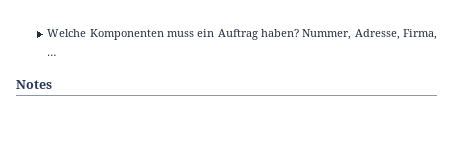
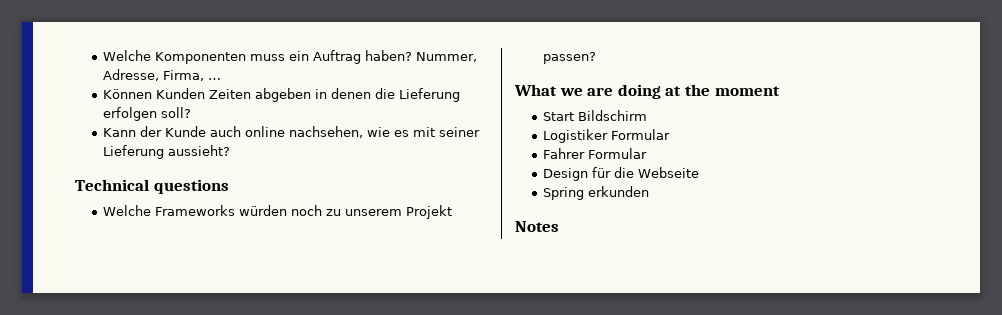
+ Können Kunden Zeiten abgeben in denen die Lieferung erfolgen soll?
+ Kann der Kunde auch online nachsehen, wie es mit seiner Lieferung aussieht?
+ Technical questions
+ Welche Frameworks würden noch zu unserem Projekt passen?
+ What we are doing at the moment
+ Start Bildschirm
+ Logistiker Formular
+ Fahrer Formular
+ Design für die Webseite
+ Spring erkunden

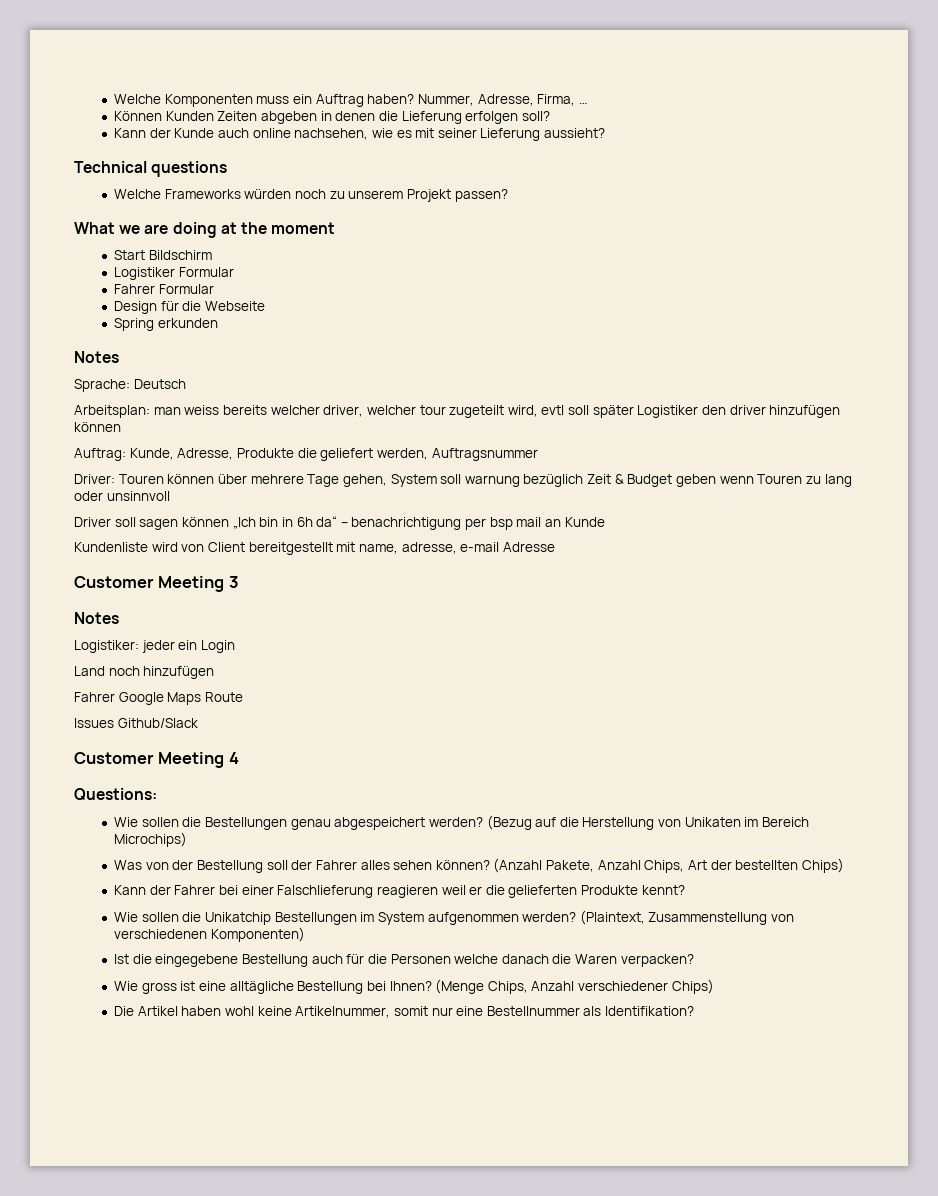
+ Sprache: Deutsch
+ Arbeitsplan: man weiss bereits welcher driver, welcher tour zugeteilt wird, evtl soll später Logistiker den driver hinzufügen können
+ Auftrag: Kunde, Adresse, Produkte die geliefert werden, Auftragsnummer
+ Driver: Touren können über mehrere Tage gehen, System soll warnung bezüglich Zeit & Budget geben wenn Touren zu lang oder unsinnvoll
+ Driver soll sagen können „Ich bin in 6h da“ – benachrichtigung per bsp mail an Kunde
+ Kundenliste wird von Client bereitgestellt mit name, adresse, e-mail Adresse
+ Customer Meeting 3
+ Notes
+ Logistiker: jeder ein Login
+ Land noch hinzufügen
+ Fahrer Google Maps Route
+ Issues Github/Slack
+ Customer Meeting 4
+ Questions:
+ Wie sollen die Bestellungen genau abgespeichert werden? (Bezug auf die Herstellung von Unikaten im Bereich Microchips)
+ Was von der Bestellung soll der Fahrer alles sehen können? (Anzahl Pakete, Anzahl Chips, Art der bestellten Chips)
+ Kann der Fahrer bei einer Falschlieferung reagieren weil er die gelieferten Produkte kennt?
+ Wie sollen die Unikatchip Bestellungen im System aufgenommen werden? (Plaintext, Zusammenstellung von verschiedenen Komponenten)
+ Ist die eingegebene Bestellung auch für die Personen welche danach die Waren verpacken?
+ Wie gross ist eine alltägliche Bestellung bei Ihnen? (Menge Chips, Anzahl verschiedener Chips)
+ Die Artikel haben wohl keine Artikelnummer, somit nur eine Bestellnummer als Identifikation?

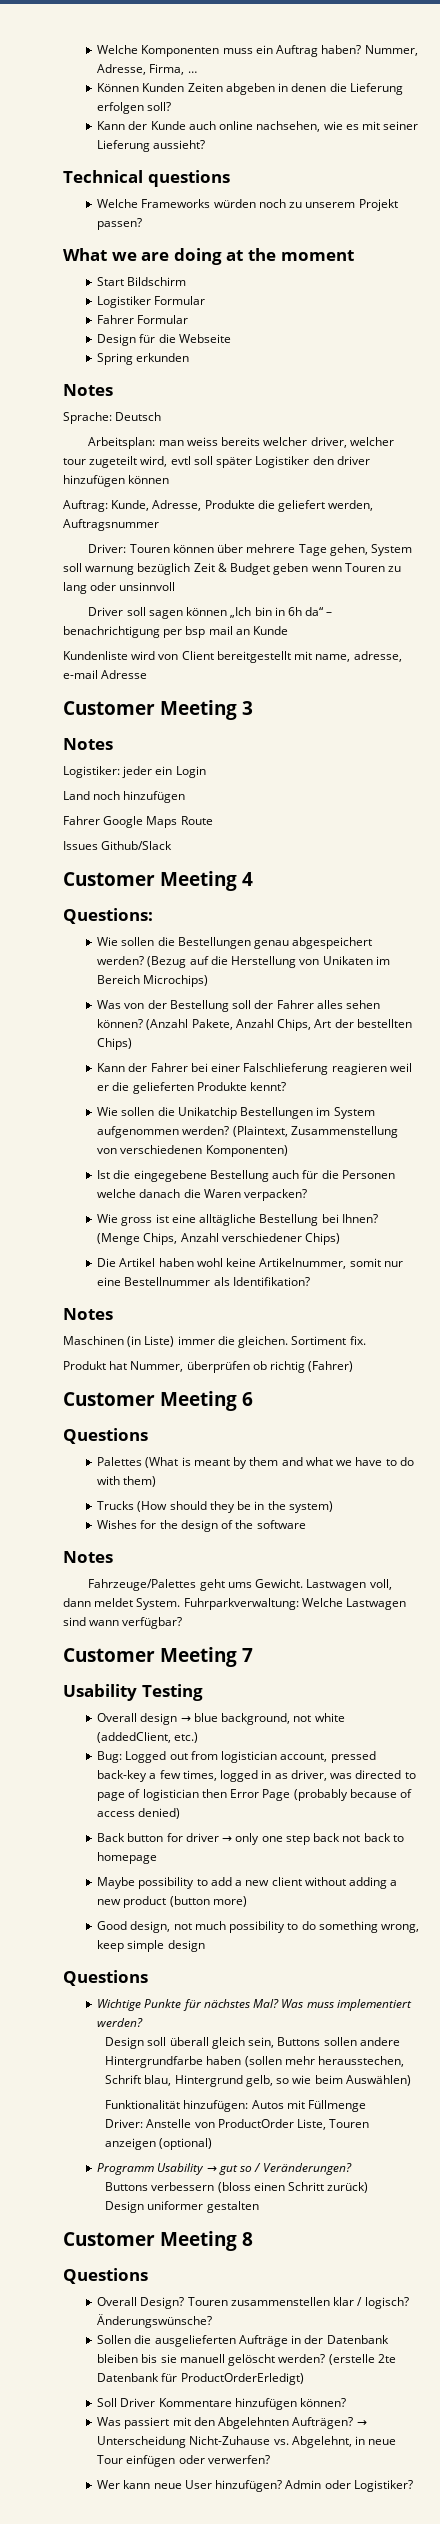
  Die Artikel haben wohl keine Artikelnummer, somit nur eine Bestellnummer als Identifikation?
+ Notes
+ Maschinen (in Liste) immer die gleichen. Sortiment fix.
+ Produkt hat Nummer, überprüfen ob richtig (Fahrer)
+ Customer Meeting 6
+ Questions
+ Palettes (What is meant by them and what we have to do with them)
+ Trucks (How should they be in the system)
+ Wishes for the design of the software
+ Notes
+ Fahrzeuge/Palettes geht ums Gewicht. Lastwagen voll, dann meldet System. Fuhrparkverwaltung: Welche Lastwagen sind wann verfügbar?
+ Customer Meeting 7
+ Usability Testing
+ Overall design → blue background, not white (addedClient, etc.)
+ Bug: Logged out from logistician account, pressed back-key a few times, logged in as driver, was directed to page of logistician then Error Page (probably because of access denied)
+ Back button for driver → only one step back not back to homepage
+ Maybe possibility to add a new client without adding a new product (button more)
+ Good design, not much possibility to do something wrong, keep simple design
+ Questions
+ Wichtige Punkte für nächstes Mal? Was muss implementiert werden?
+ Design soll überall gleich sein, Buttons sollen andere Hintergrundfarbe haben (sollen mehr herausstechen, Schrift blau, Hintergrund gelb, so wie beim Auswählen)
+ Funktionalität hinzufügen: Autos mit Füllmenge
+ Driver: Anstelle von ProductOrder Liste, Touren anzeigen (optional)
+ Programm Usability → gut so / Veränderungen?
+ Buttons verbessern (bloss einen Schritt zurück)
+ Design uniformer gestalten
+ Customer Meeting 8
+ Questions
+ Overall Design? Touren zusammenstellen klar / logisch? Änderungswünsche?
+ Sollen die ausgelieferten Aufträge in der Datenbank bleiben bis sie manuell gelöscht werden? (erstelle 2te Datenbank für ProductOrderErledigt)
+ Soll Driver Kommentare hinzufügen können?
+ Was passiert mit den Abgelehnten Aufträgen? → Unterscheidung Nicht-Zuhause vs. Abgelehnt, in neue Tour einfügen oder verwerfen?
+ Wer kann neue User hinzufügen? Admin oder Logistiker?

